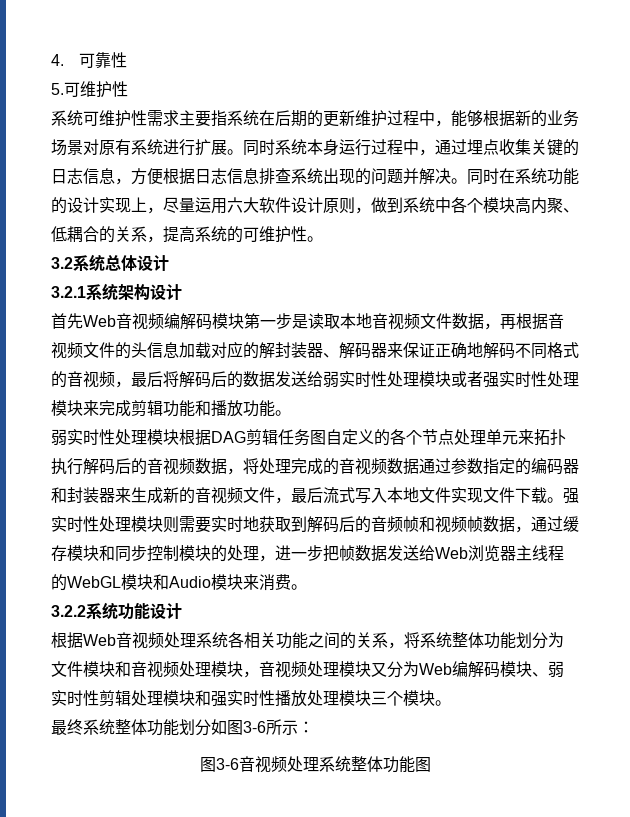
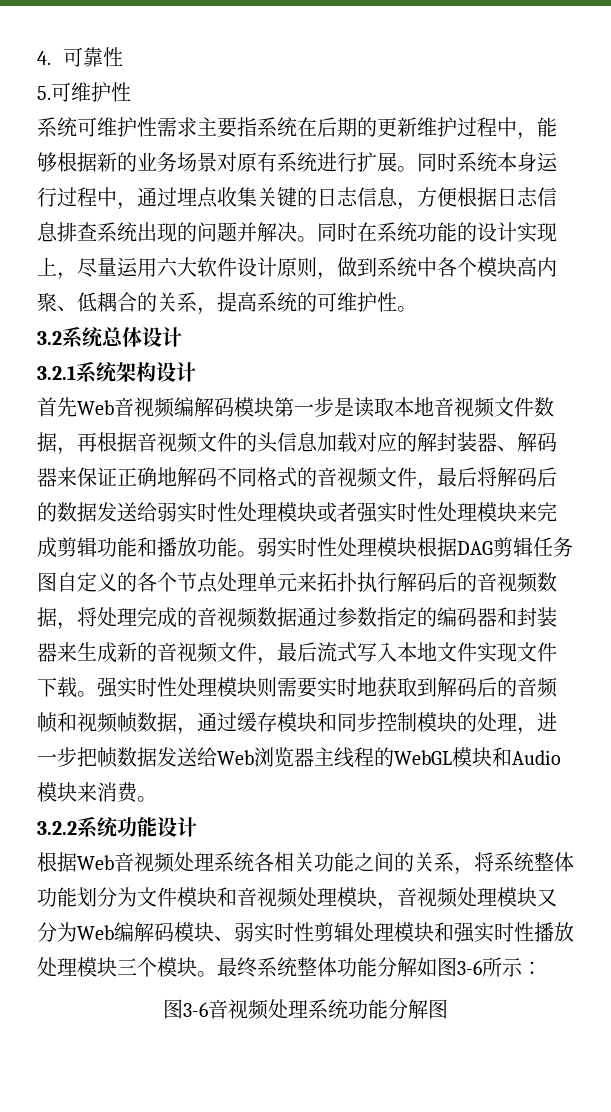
- 首先Web音视频编解码模块第一步是读取本地音视频文件数据，再根据音视频文件的头信息加载对应的解封装器、解码器来保证正确地解码不同格式的音视频，最后将解码后的数据发送给弱实时性处理模块或者强实时性处理模块来完成剪辑功能和播放功能。
- 弱实时性处理模块根据DAG剪辑任务图自定义的各个节点处理单元来拓扑执行解码后的音视频数据，将处理完成的音视频数据通过参数指定的编码器和封装器来生成新的音视频文件，最后流式写入本地文件实现文件下载。
+ 首先Web音视频编解码模块第一步是读取本地音视频文件数据，再根据音视频文件的头信息加载对应的解封装器、解码器来保证正确地解码不同格式的音视频文件，最后将解码后的数据发送给弱实时性处理模块或者强实时性处理模块来完成剪辑功能和播放功能。弱实时性处理模块根据DAG剪辑任务图自定义的各个节点处理单元来拓扑执行解码后的音视频数据，将处理完成的音视频数据通过参数指定的编码器和封装器来生成新的音视频文件，最后流式写入本地文件实现文件下载。
- 根据Web音视频处理系统各相关功能之间的关系，将系统整体功能划分为文件模块和音视频处理模块，音视频处理模块又分为Web编解码模块、弱实时性剪辑处理模块和强实时性播放处理模块三个模块。
- 最终系统整体功能划分如图3-6所示：
+ 根据Web音视频处理系统各相关功能之间的关系，将系统整体功能划分为文件模块和音视频处理模块，音视频处理模块又分为Web编解码模块、弱实时性剪辑处理模块和强实时性播放处理模块三个模块。最终系统整体功能分解如图3-6所示：
- 图3-6音视频处理系统整体功能图
+ 图3-6音视频处理系统功能分解图

